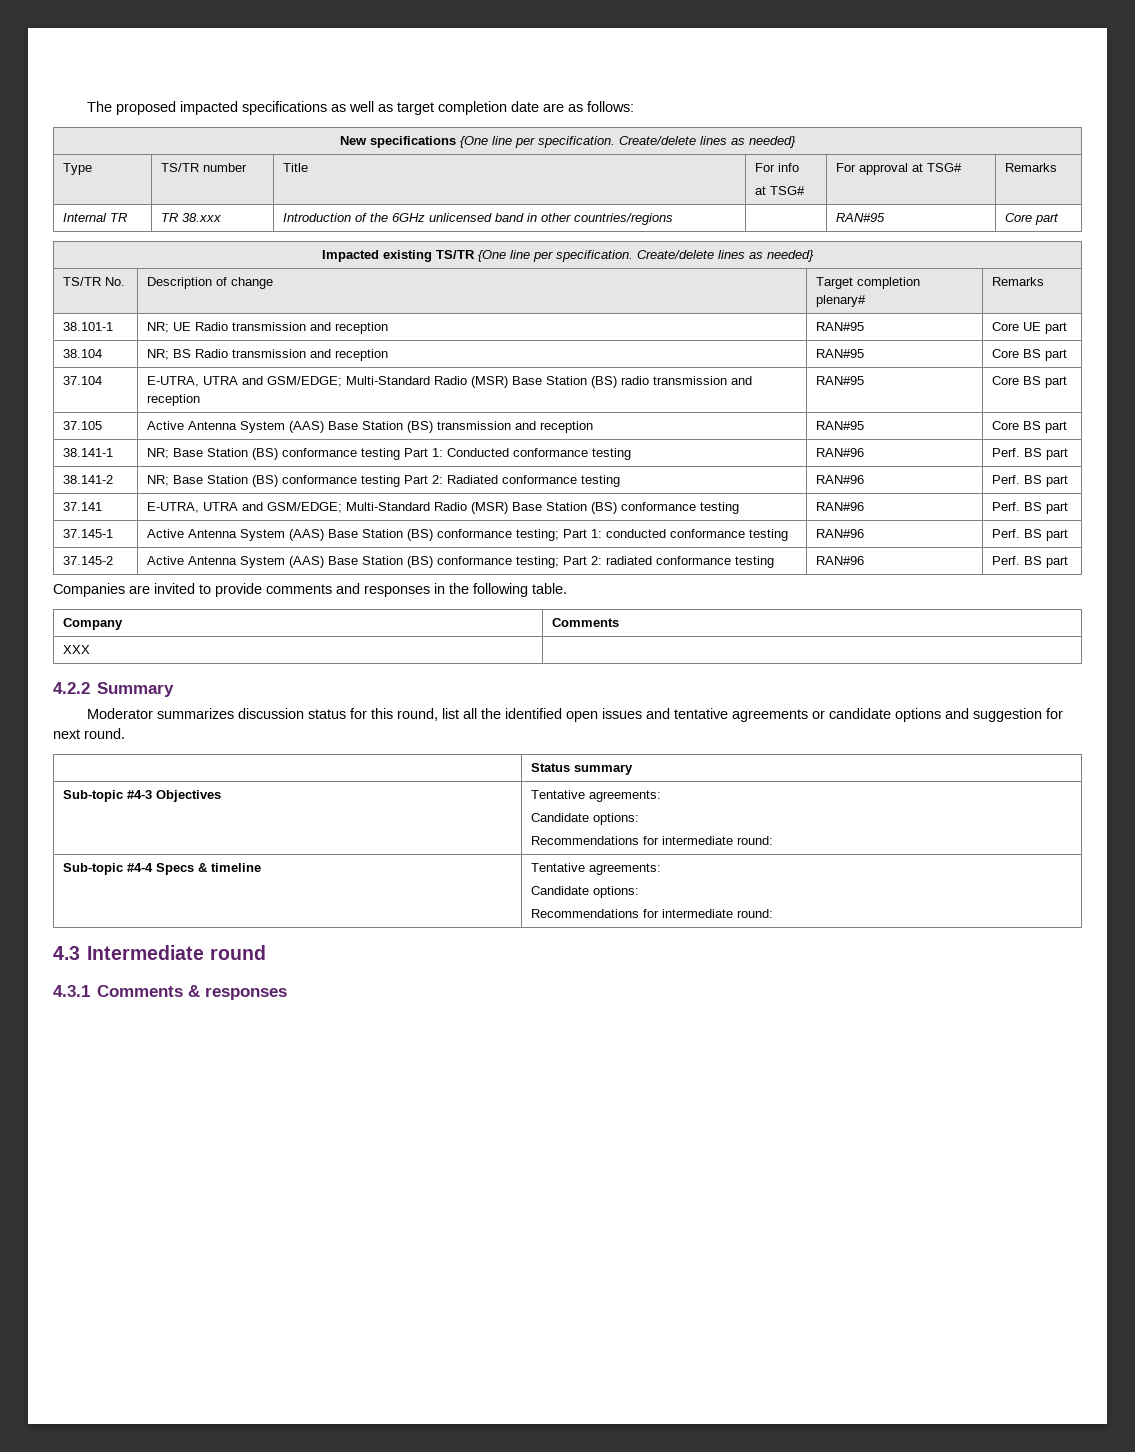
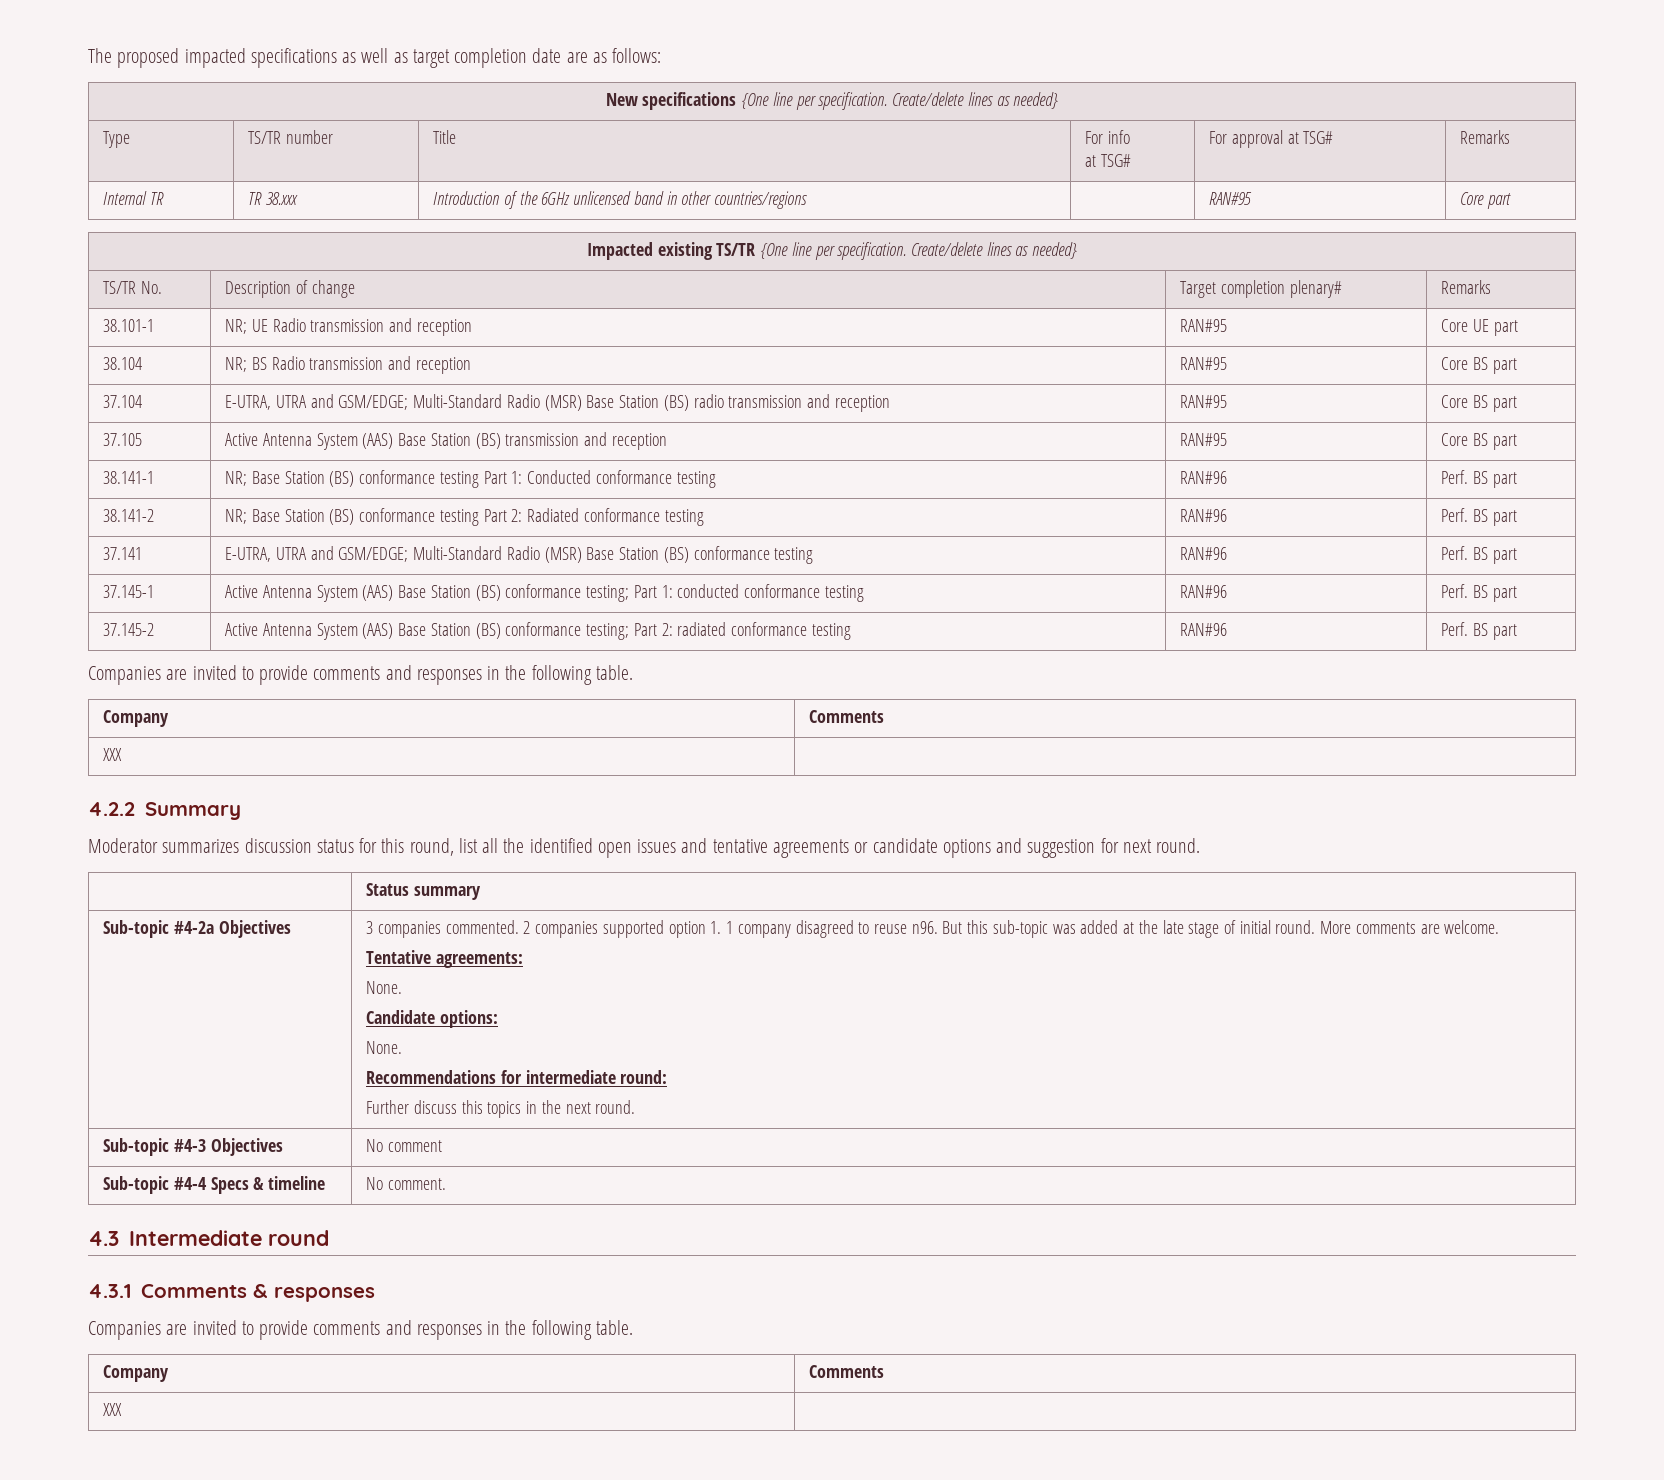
- Sub-topic #4-3 Objectives | Tentative agreements:
+ Sub-topic #4-2a Objectives | 3 companies commented. 2 companies supported option 1. 1 company disagreed to reuse n96. But this sub-topic was added at the late stage of initial round. More comments are welcome.
+ Tentative agreements:
+ None.
  Candidate options:
+ None.
  Recommendations for intermediate round:
+ Further discuss this topics in the next round.
+ Sub-topic #4-3 Objectives | No comment
- Sub-topic #4-4 Specs & timeline | Tentative agreements:
- Candidate options:
- Recommendations for intermediate round:
+ Sub-topic #4-4 Specs & timeline | No comment.
  4.3.1 Comments & responses
+ Companies are invited to provide comments and responses in the following table.
+ Company | Comments
+ XXX |

